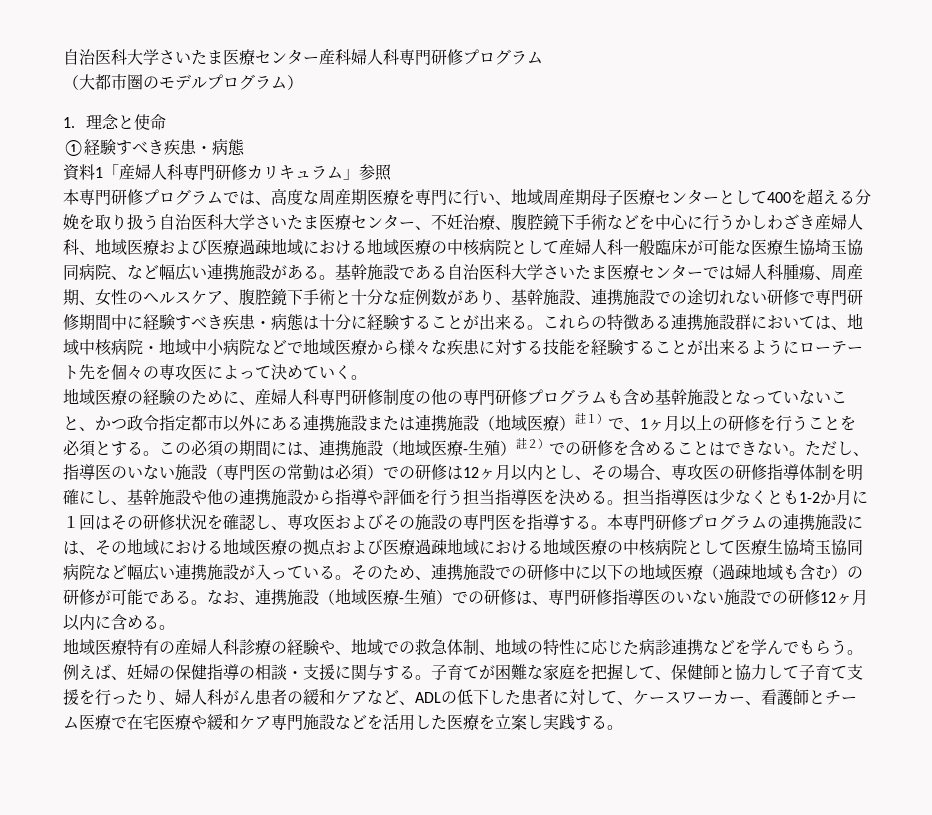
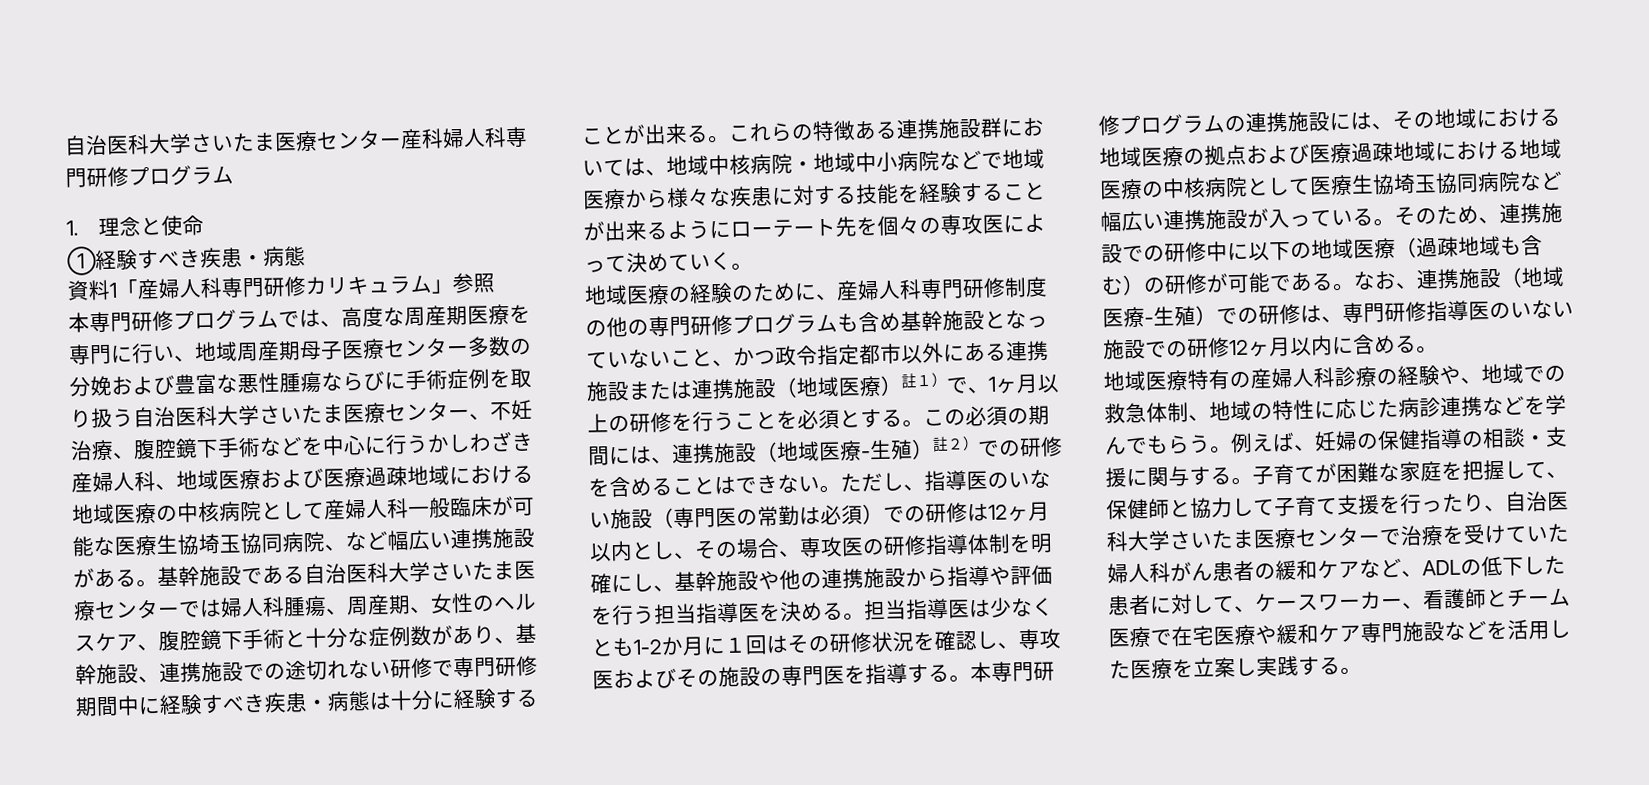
- （大都市圏のモデルプログラム）
- 本専門研修プログラムでは、高度な周産期医療を専門に行い、地域周産期母子医療センターとして400を超える分娩を取り扱う自治医科大学さいたま医療センター、不妊治療、腹腔鏡下手術などを中心に行うかしわざき産婦人科、地域医療および医療過疎地域における地域医療の中核病院として産婦人科一般臨床が可能な医療生協埼玉協同病院、など幅広い連携施設がある。
+ 本専門研修プログラムでは、高度な周産期医療を専門に行い、地域周産期母子医療センター多数の分娩および豊富な悪性腫瘍ならびに手術症例を取り扱う自治医科大学さいたま医療センター、不妊治療、腹腔鏡下手術などを中心に行うかしわざき産婦人科、地域医療および医療過疎地域における地域医療の中核病院として産婦人科一般臨床が可能な医療生協埼玉協同病院、など幅広い連携施設がある。
- 子育てが困難な家庭を把握して、保健師と協力して子育て支援を行ったり、婦人科がん患者の緩和ケアなど、ADLの低下した患者に対して、ケースワーカー、看護師とチーム医療で在宅医療や緩和ケア専門施設などを活用した医療を立案し実践する。
+ 子育てが困難な家庭を把握して、保健師と協力して子育て支援を行ったり、自治医科大学さいたま医療センターで治療を受けていた婦人科がん患者の緩和ケアなど、ADLの低下した患者に対して、ケースワーカー、看護師とチーム医療で在宅医療や緩和ケア専門施設などを活用した医療を立案し実践する。

